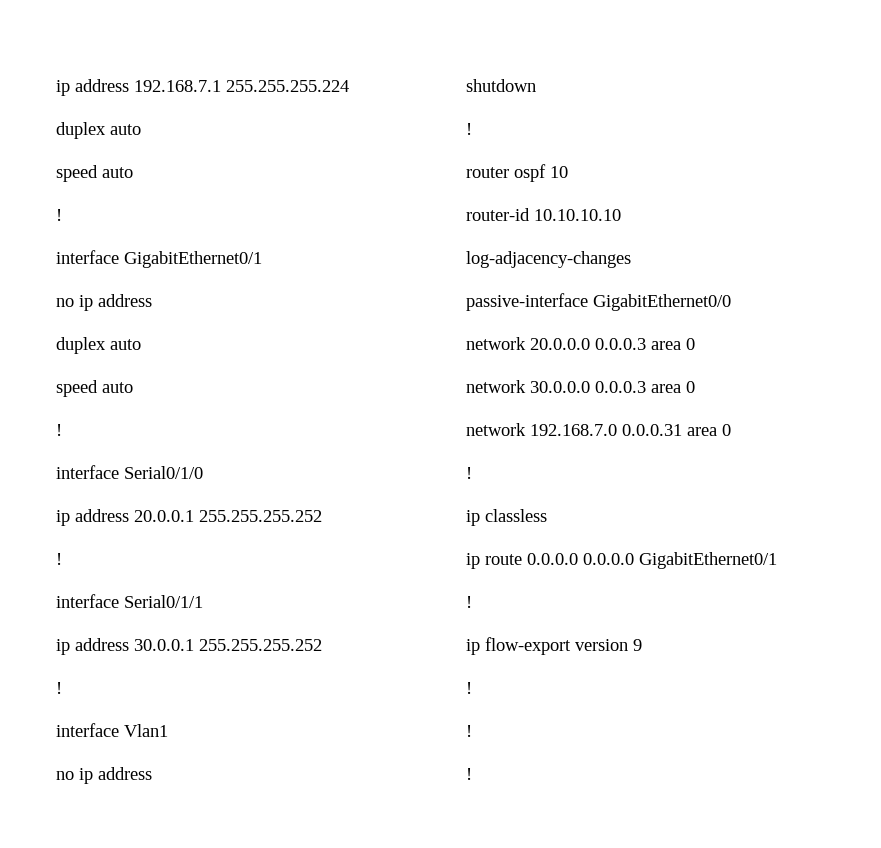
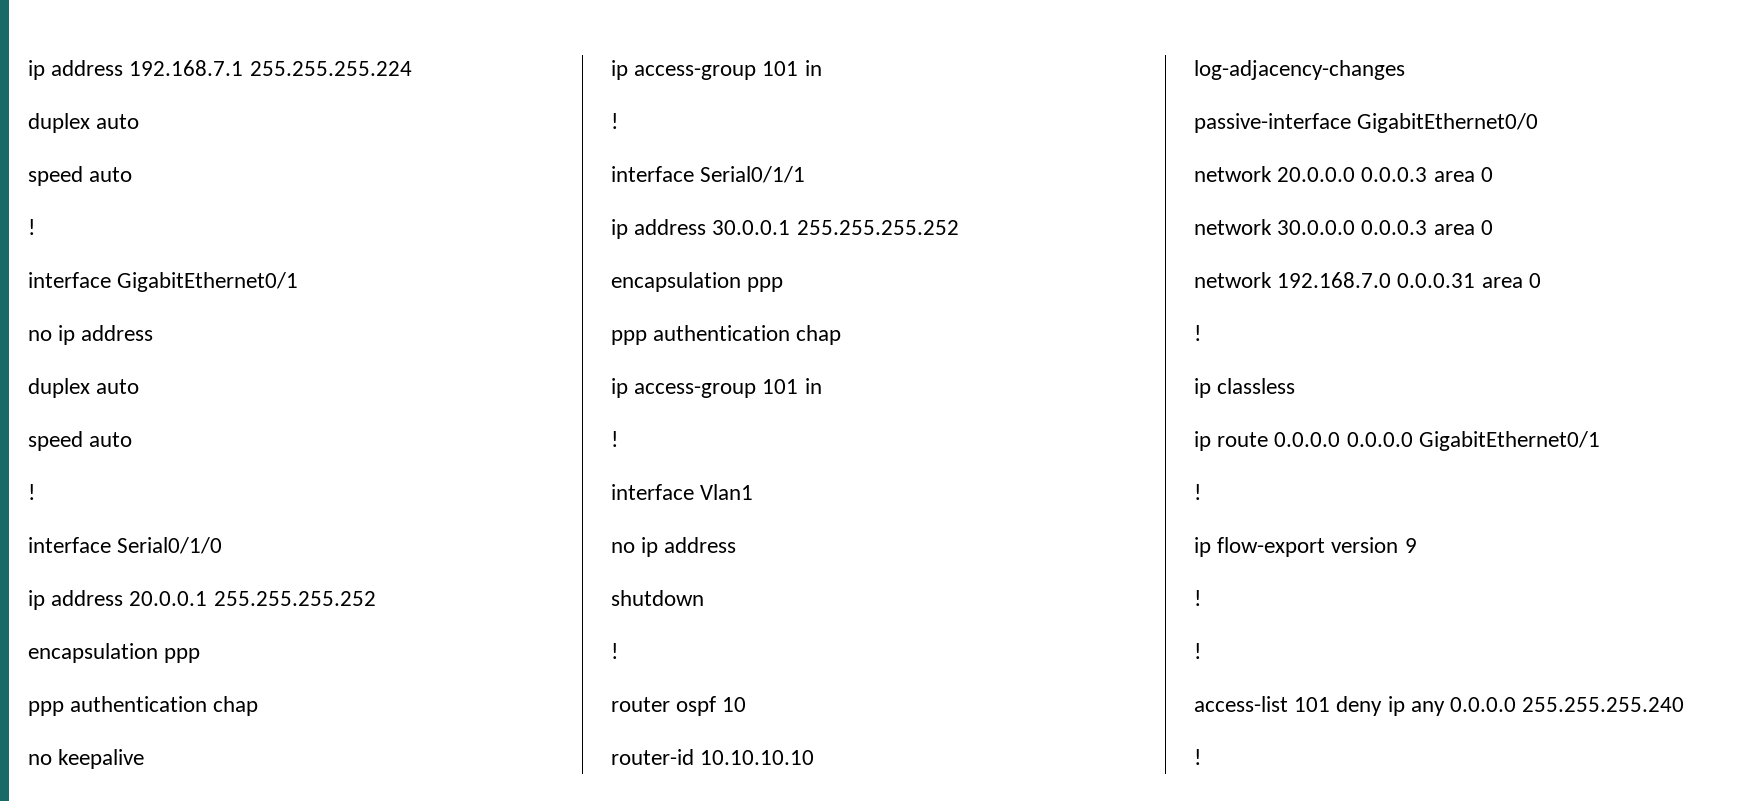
  ip address 20.0.0.1 255.255.255.252
+ encapsulation ppp
+ ppp authentication chap
+ no keepalive
+ ip access-group 101 in
  ip address 30.0.0.1 255.255.255.252
+ encapsulation ppp
+ ppp authentication chap
+ ip access-group 101 in
+ access-list 101 deny ip any 0.0.0.0 255.255.255.240

